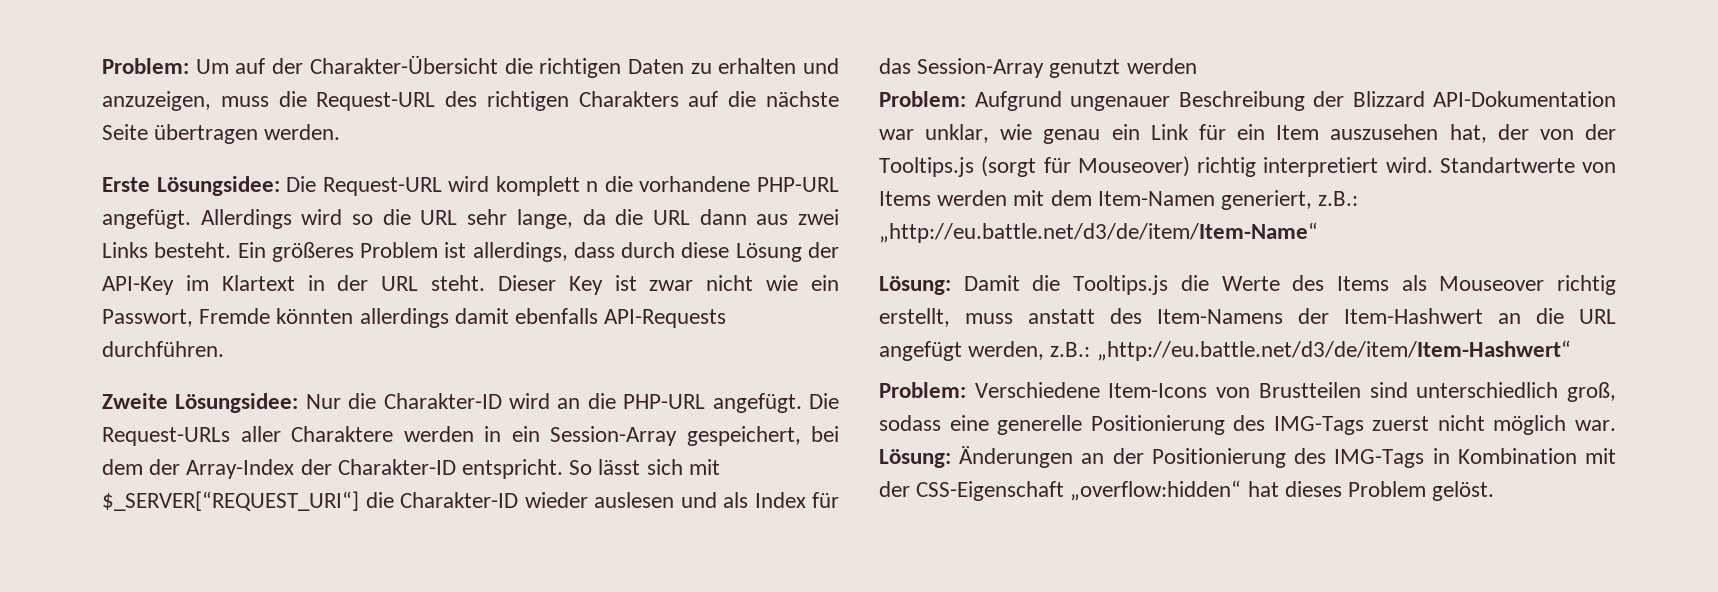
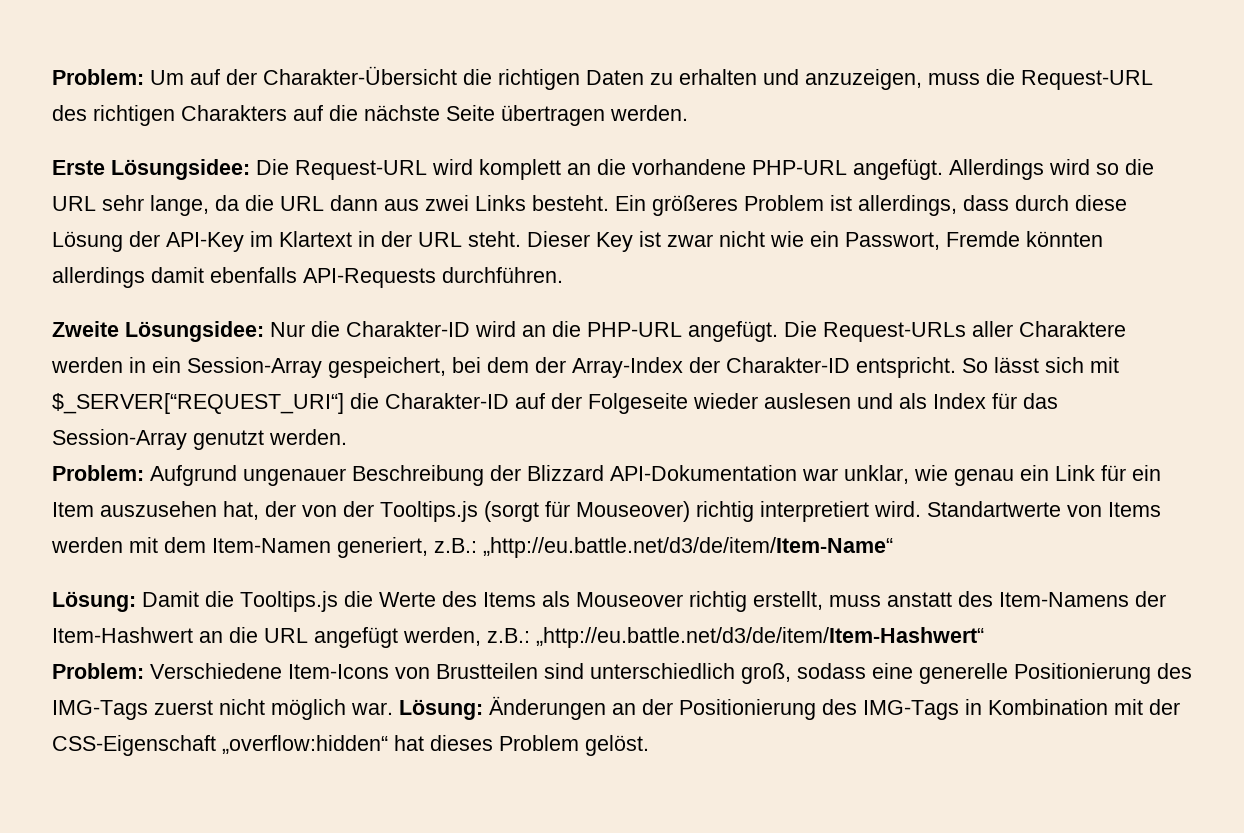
- Erste Lösungsidee: Die Request-URL wird komplett n die vorhandene PHP-URL angefügt.
+ Erste Lösungsidee: Die Request-URL wird komplett an die vorhandene PHP-URL angefügt.
- So lässt sich mit $_SERVER[“REQUEST_URI“] die Charakter-ID wieder auslesen und als Index für das Session-Array genutzt werden
+ So lässt sich mit $_SERVER[“REQUEST_URI“] die Charakter-ID auf der Folgeseite wieder auslesen und als Index für das Session-Array genutzt werden.

